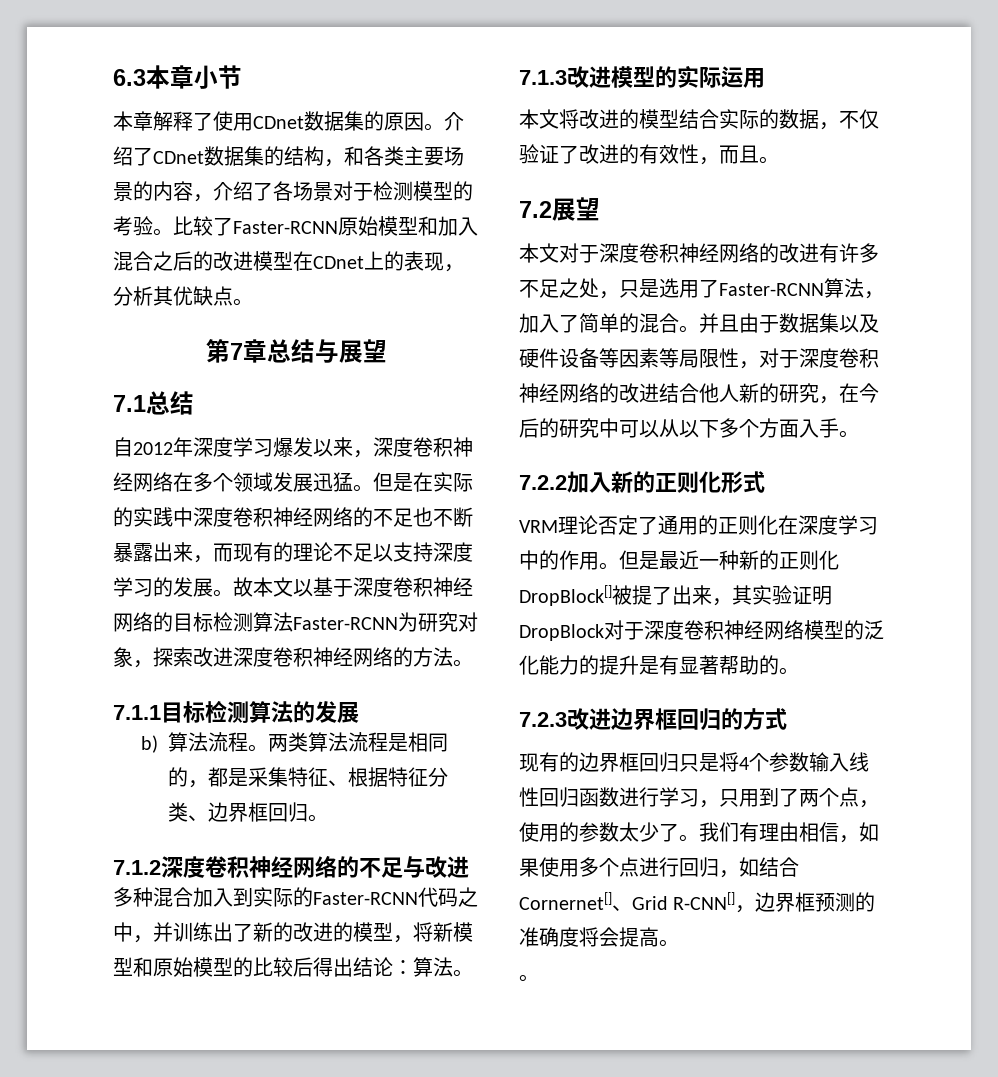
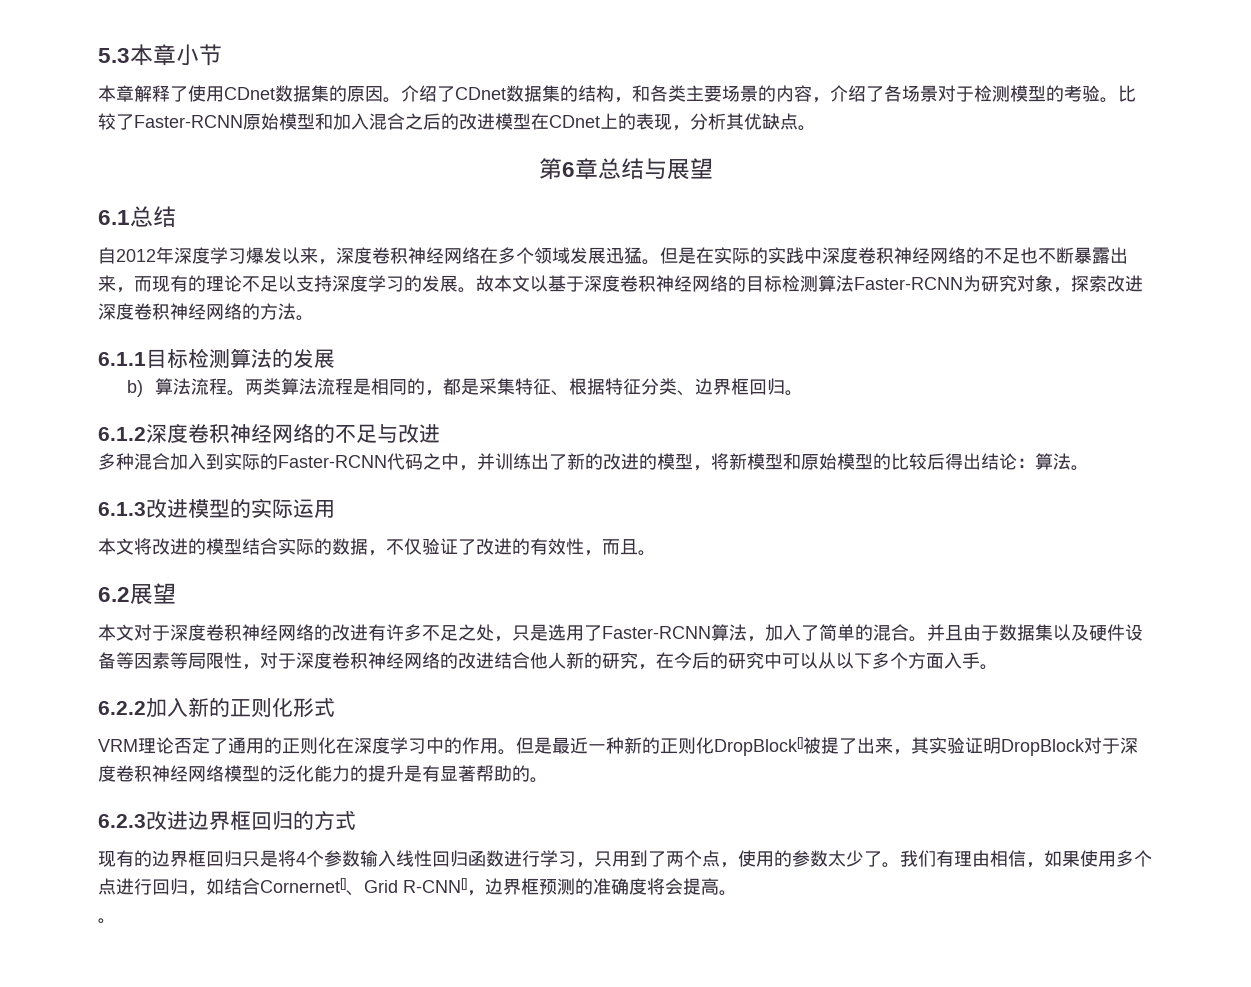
- 6.3本章小节
+ 5.3本章小节
- 第7章总结与展望
+ 第6章总结与展望
- 7.1总结
+ 6.1总结
- 7.1.1目标检测算法的发展
+ 6.1.1目标检测算法的发展
- 7.1.2深度卷积神经网络的不足与改进
+ 6.1.2深度卷积神经网络的不足与改进
- 7.1.3改进模型的实际运用
+ 6.1.3改进模型的实际运用
- 7.2展望
+ 6.2展望
- 7.2.2加入新的正则化形式
+ 6.2.2加入新的正则化形式
- 7.2.3改进边界框回归的方式
+ 6.2.3改进边界框回归的方式

